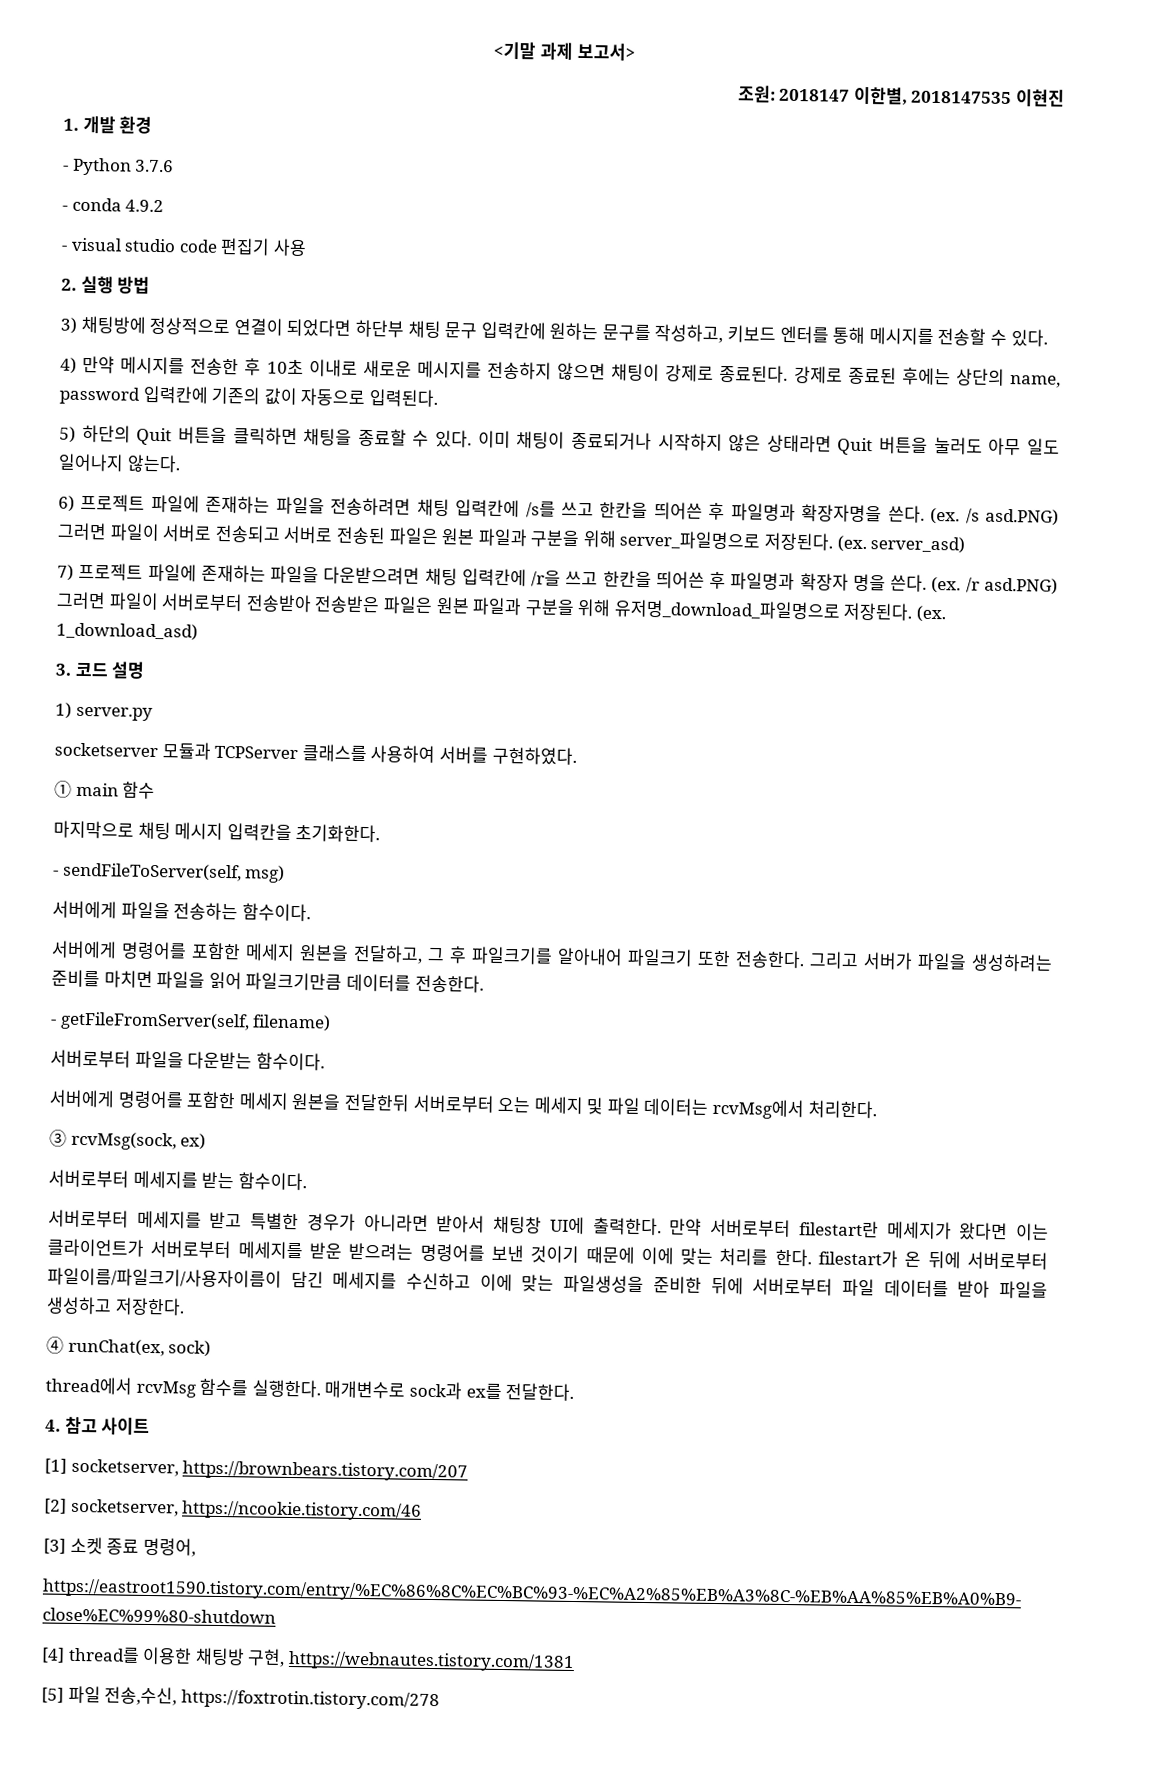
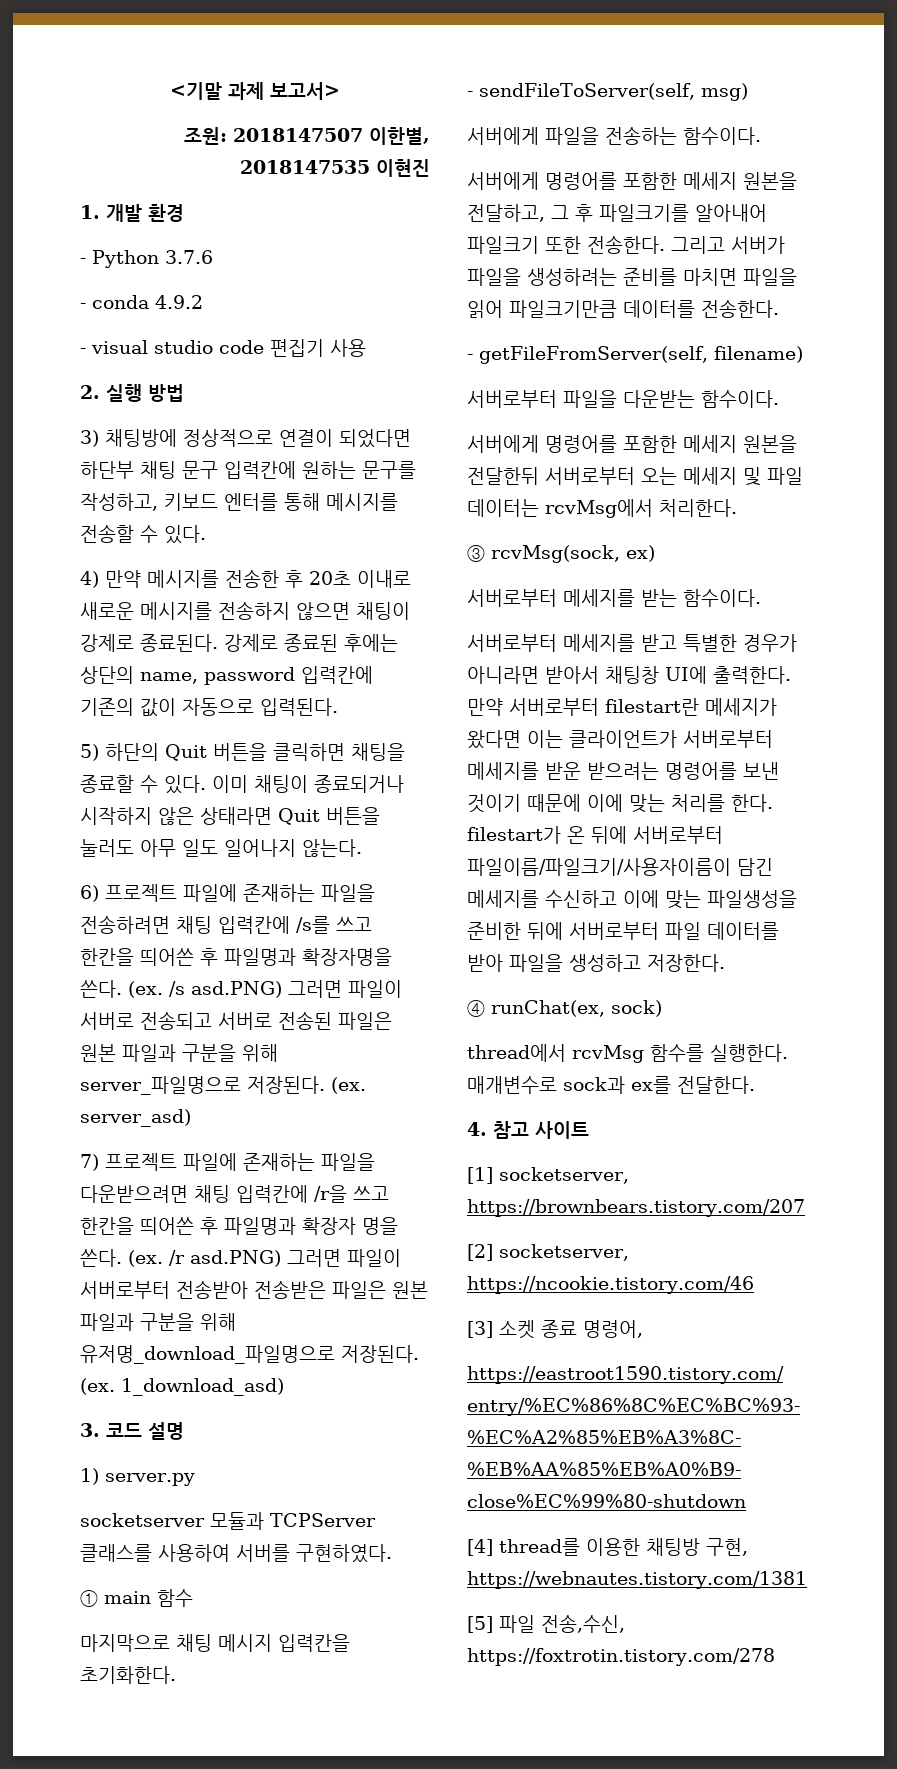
- 조원: 2018147 이한별, 2018147535 이현진
+ 조원: 2018147507 이한별, 2018147535 이현진
- 4) 만약 메시지를 전송한 후 10초 이내로 새로운 메시지를 전송하지 않으면 채팅이 강제로 종료된다.
+ 4) 만약 메시지를 전송한 후 20초 이내로 새로운 메시지를 전송하지 않으면 채팅이 강제로 종료된다.

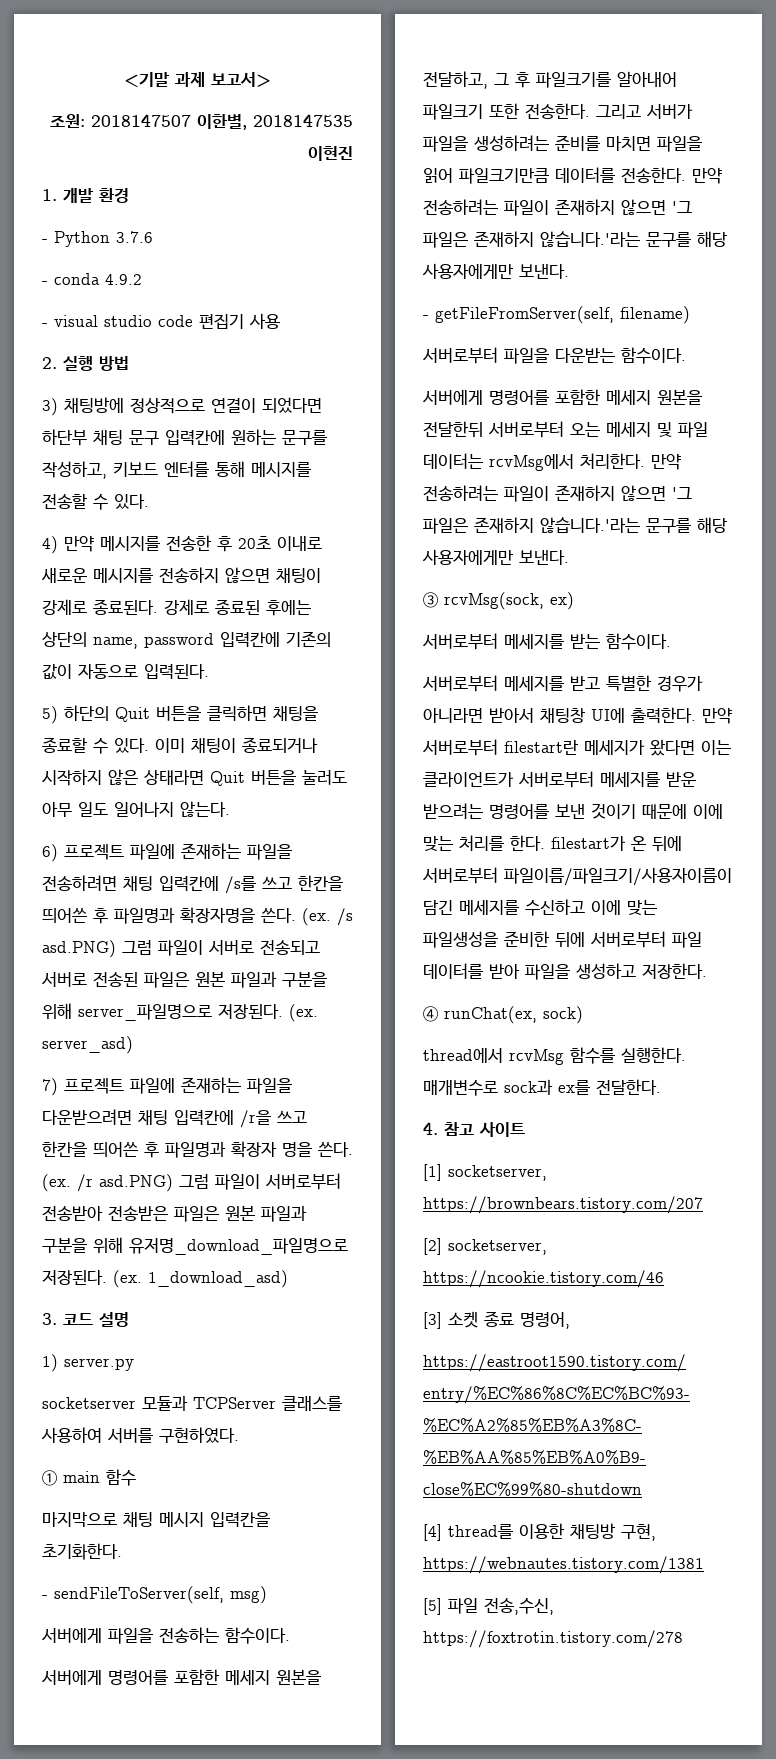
- /s asd.PNG) 그러면 파일이 서버로 전송되고 서버로 전송된 파일은 원본 파일과 구분을 위해 server_파일명으로 저장된다.
+ /s asd.PNG) 그럼 파일이 서버로 전송되고 서버로 전송된 파일은 원본 파일과 구분을 위해 server_파일명으로 저장된다.
- /r asd.PNG) 그러면 파일이 서버로부터 전송받아 전송받은 파일은 원본 파일과 구분을 위해 유저명_download_파일명으로 저장된다.
+ /r asd.PNG) 그럼 파일이 서버로부터 전송받아 전송받은 파일은 원본 파일과 구분을 위해 유저명_download_파일명으로 저장된다.
- 그리고 서버가 파일을 생성하려는 준비를 마치면 파일을 읽어 파일크기만큼 데이터를 전송한다.
+ 그리고 서버가 파일을 생성하려는 준비를 마치면 파일을 읽어 파일크기만큼 데이터를 전송한다. 만약 전송하려는 파일이 존재하지 않으면 '그 파일은 존재하지 않습니다.'라는 문구를 해당 사용자에게만 보낸다.
- 서버에게 명령어를 포함한 메세지 원본을 전달한뒤 서버로부터 오는 메세지 및 파일 데이터는 rcvMsg에서 처리한다.
+ 서버에게 명령어를 포함한 메세지 원본을 전달한뒤 서버로부터 오는 메세지 및 파일 데이터는 rcvMsg에서 처리한다. 만약 전송하려는 파일이 존재하지 않으면 '그 파일은 존재하지 않습니다.'라는 문구를 해당 사용자에게만 보낸다.

